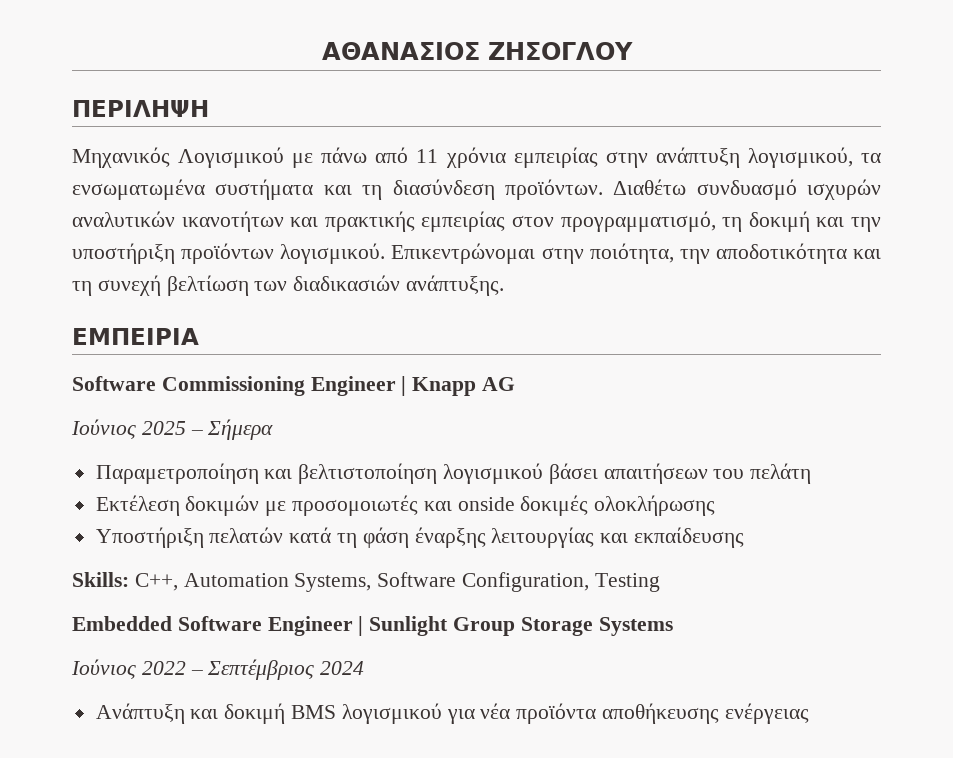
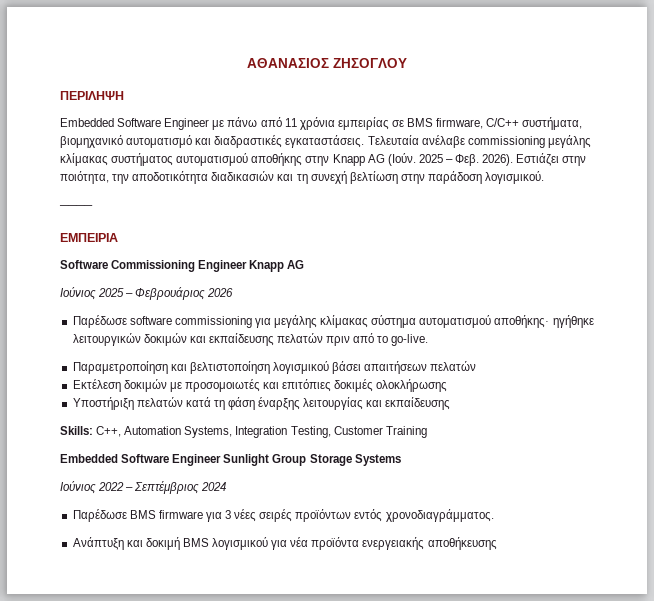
- Μηχανικός Λογισμικού με πάνω από 11 χρόνια εμπειρίας στην ανάπτυξη λογισμικού, τα ενσωματωμένα συστήματα και τη διασύνδεση προϊόντων. Διαθέτω συνδυασμό ισχυρών αναλυτικών ικανοτήτων και πρακτικής εμπειρίας στον προγραμματισμό, τη δοκιμή και την υποστήριξη προϊόντων λογισμικού. Επικεντρώνομαι στην ποιότητα, την αποδοτικότητα και τη συνεχή βελτίωση των διαδικασιών ανάπτυξης.
+ Embedded Software Engineer με πάνω από 11 χρόνια εμπειρίας σε BMS firmware, C/C++ συστήματα, βιομηχανικό αυτοματισμό και διαδραστικές εγκαταστάσεις. Τελευταία ανέλαβε commissioning μεγάλης κλίμακας συστήματος αυτοματισμού αποθήκης στην Knapp AG (Ιούν. 2025 – Φεβ. 2026). Εστιάζει στην ποιότητα, την αποδοτικότητα διαδικασιών και τη συνεχή βελτίωση στην παράδοση λογισμικού.
+ ────
- Software Commissioning Engineer | Knapp AG
+ Software Commissioning Engineer Knapp AG
- Ιούνιος 2025 – Σήμερα
+ Ιούνιος 2025 – Φεβρουάριος 2026
+ Παρέδωσε software commissioning για μεγάλης κλίμακας σύστημα αυτοματισμού αποθήκης· ηγήθηκε λειτουργικών δοκιμών και εκπαίδευσης πελατών πριν από το go-live.
- Παραμετροποίηση και βελτιστοποίηση λογισμικού βάσει απαιτήσεων του πελάτη
+ Παραμετροποίηση και βελτιστοποίηση λογισμικού βάσει απαιτήσεων πελατών
- Εκτέλεση δοκιμών με προσομοιωτές και onside δοκιμές ολοκλήρωσης
+ Εκτέλεση δοκιμών με προσομοιωτές και επιτόπιες δοκιμές ολοκλήρωσης
- Skills: C++, Automation Systems, Software Configuration, Testing
- Embedded Software Engineer | Sunlight Group Storage Systems
+ Skills: C++, Automation Systems, Integration Testing, Customer Training
+ Embedded Software Engineer Sunlight Group Storage Systems
+ Παρέδωσε BMS firmware για 3 νέες σειρές προϊόντων εντός χρονοδιαγράμματος.
- Ανάπτυξη και δοκιμή BMS λογισμικού για νέα προϊόντα αποθήκευσης ενέργειας
+ Ανάπτυξη και δοκιμή BMS λογισμικού για νέα προϊόντα ενεργειακής αποθήκευσης

